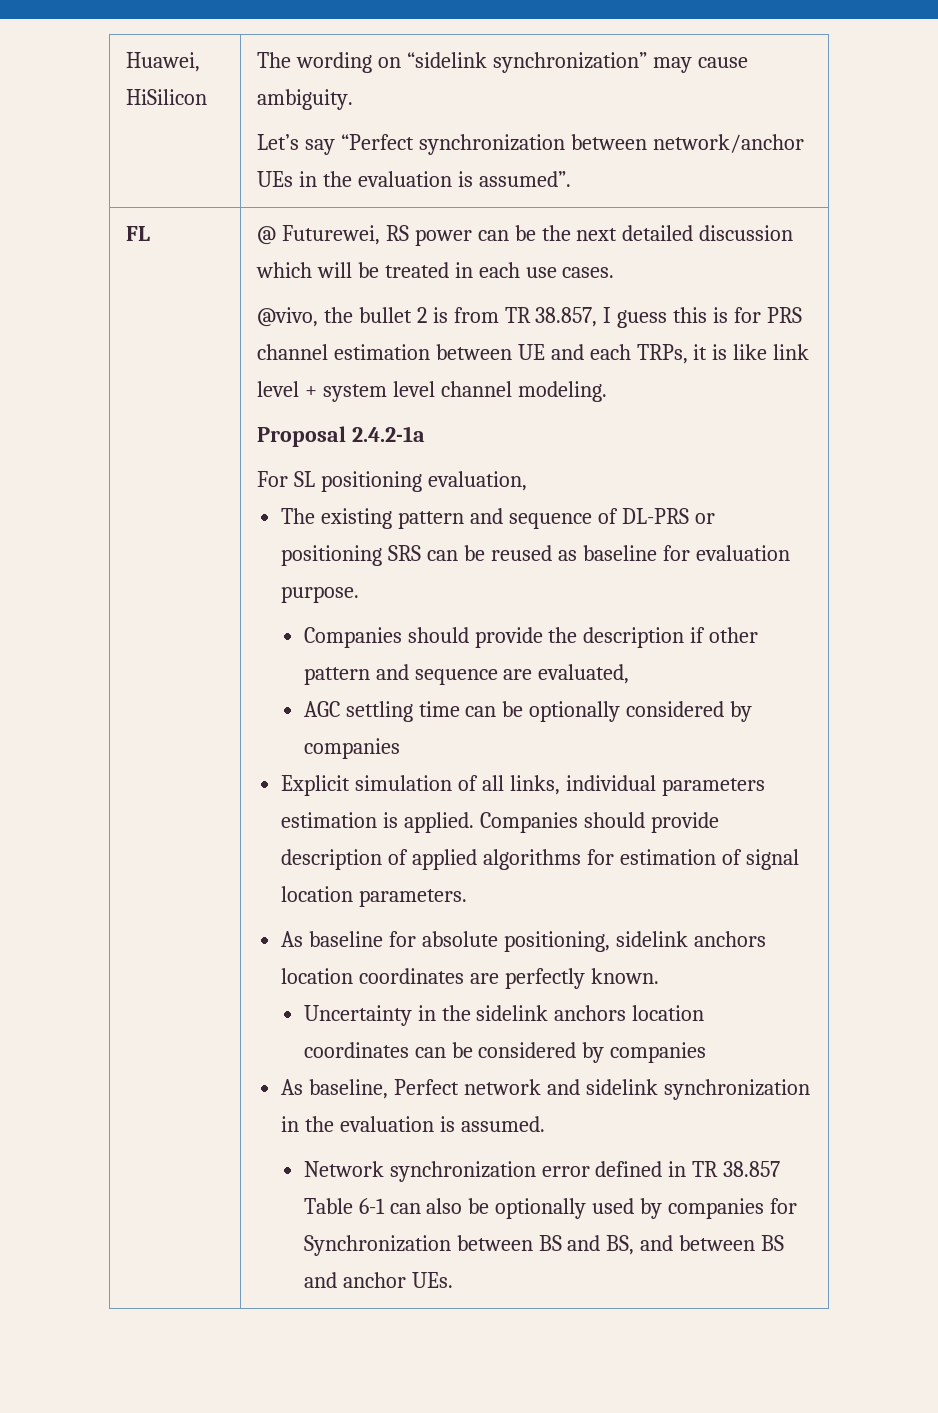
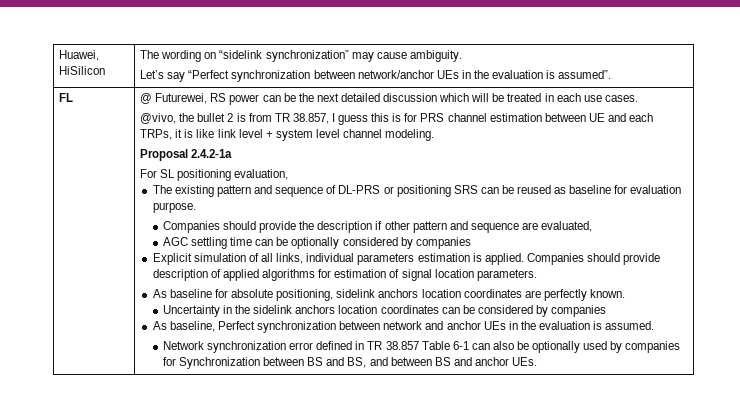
- As baseline, Perfect network and sidelink synchronization in the evaluation is assumed.
+ As baseline, Perfect synchronization between network and anchor UEs in the evaluation is assumed.

